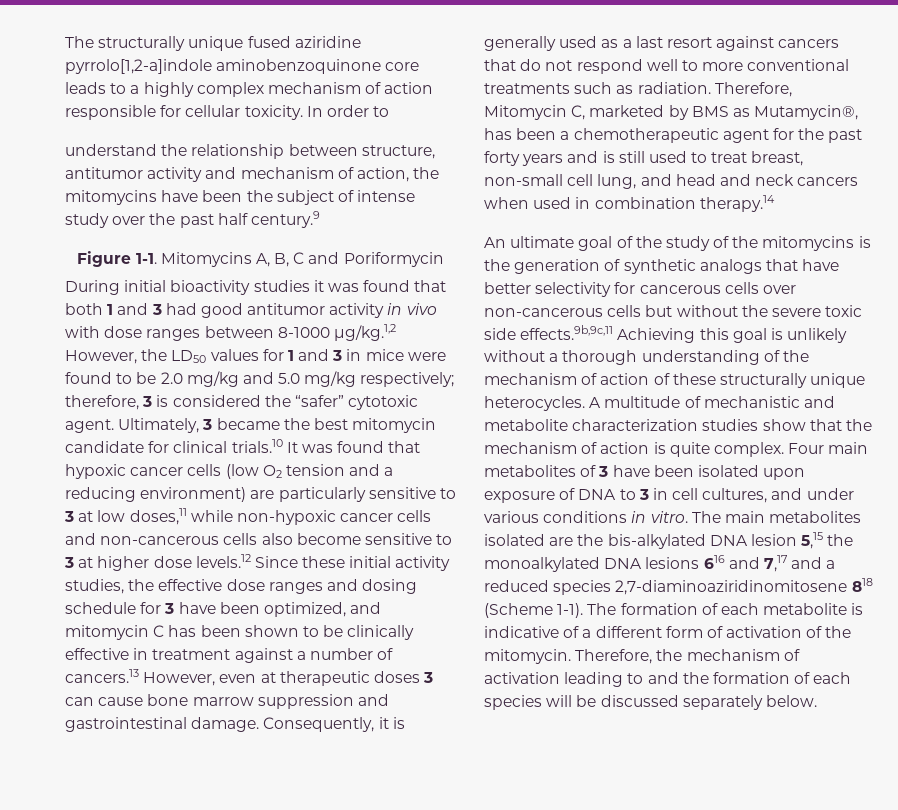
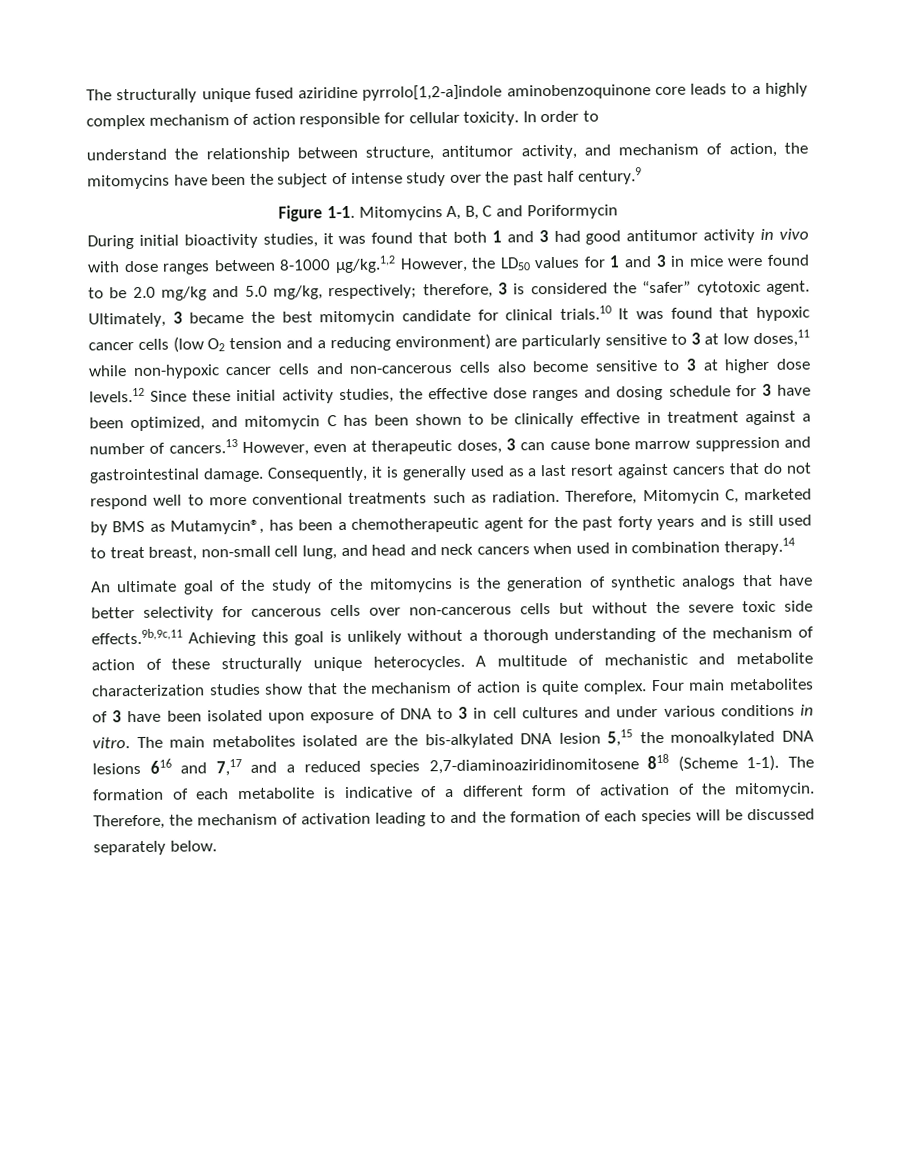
- understand the relationship between structure, antitumor activity and mechanism of action, the mitomycins have been the subject of intense study over the past half century.9
+ understand the relationship between structure, antitumor activity, and mechanism of action, the mitomycins have been the subject of intense study over the past half century.9
- During initial bioactivity studies it was found that both 1 and 3 had good antitumor activity in vivo with dose ranges between 8-1000 µg/kg.1,2 However, the LD50 values for 1 and 3 in mice were found to be 2.0 mg/kg and 5.0 mg/kg respectively; therefore, 3 is considered the “safer” cytotoxic agent.
+ During initial bioactivity studies, it was found that both 1 and 3 had good antitumor activity in vivo with dose ranges between 8-1000 µg/kg.1,2 However, the LD50 values for 1 and 3 in mice were found to be 2.0 mg/kg and 5.0 mg/kg, respectively; therefore, 3 is considered the “safer” cytotoxic agent.
- Ultimately, 3 became the best mitomycin candidate for clinical trials.10 It was found that hypoxic cancer cells (low O2 tension and a reducing environment) are particularly sensitive to 3 at low doses,11 while non-hypoxic cancer cells and non-cancerous cells also become sensitive to 3 at higher dose levels.12 Since these initial activity studies, the effective dose ranges and dosing schedule for 3 have been optimized, and mitomycin C has been shown to be clinically effective in treatment against a number of cancers.13 However, even at therapeutic doses 3 can cause bone marrow suppression and gastrointestinal damage.
+ Ultimately, 3 became the best mitomycin candidate for clinical trials.10 It was found that hypoxic cancer cells (low O2 tension and a reducing environment) are particularly sensitive to 3 at low doses,11 while non-hypoxic cancer cells and non-cancerous cells also become sensitive to 3 at higher dose levels.12 Since these initial activity studies, the effective dose ranges and dosing schedule for 3 have been optimized, and mitomycin C has been shown to be clinically effective in treatment against a number of cancers.13 However, even at therapeutic doses, 3 can cause bone marrow suppression and gastrointestinal damage.
- Four main metabolites of 3 have been isolated upon exposure of DNA to 3 in cell cultures, and under various conditions in vitro.
+ Four main metabolites of 3 have been isolated upon exposure of DNA to 3 in cell cultures and under various conditions in vitro.

